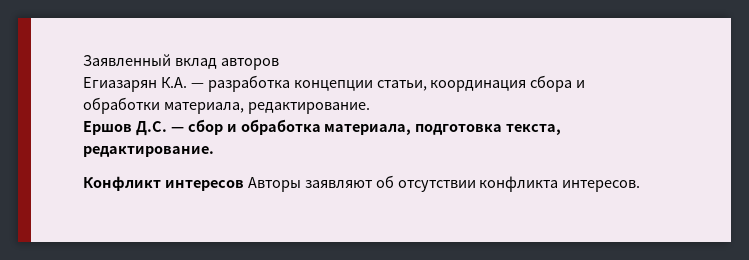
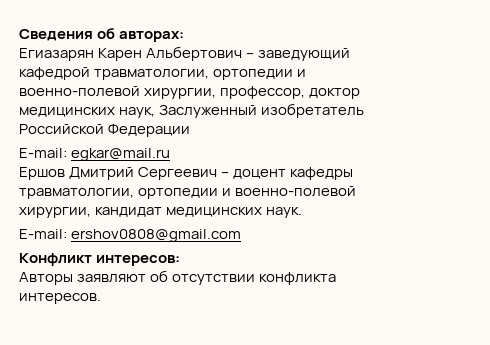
- Заявленный вклад авторов
- Егиазарян К.А. — разработка концепции статьи, координация сбора и обработки материала, редактирование.
- Ершов Д.С. — сбор и обработка материала, подготовка текста, редактирование.
+ Сведения об авторах:
+ Егиазарян Карен Альбертович – заведующий кафедрой травматологии, ортопедии и военно-полевой хирургии, профессор, доктор медицинских наук, Заслуженный изобретатель Российской Федерации
+ E-mail: egkar@mail.ru
+ Ершов Дмитрий Сергеевич – доцент кафедры травматологии, ортопедии и военно-полевой хирургии, кандидат медицинских наук.
+ E-mail: ershov0808@gmail.com
- Конфликт интересов Авторы заявляют об отсутствии конфликта интересов.
+ Конфликт интересов:
+ Авторы заявляют об отсутствии конфликта интересов.

